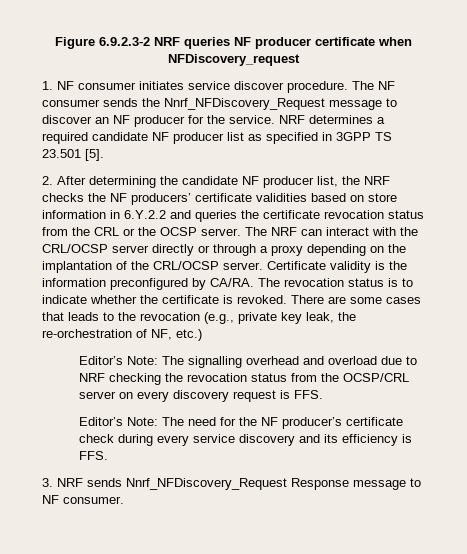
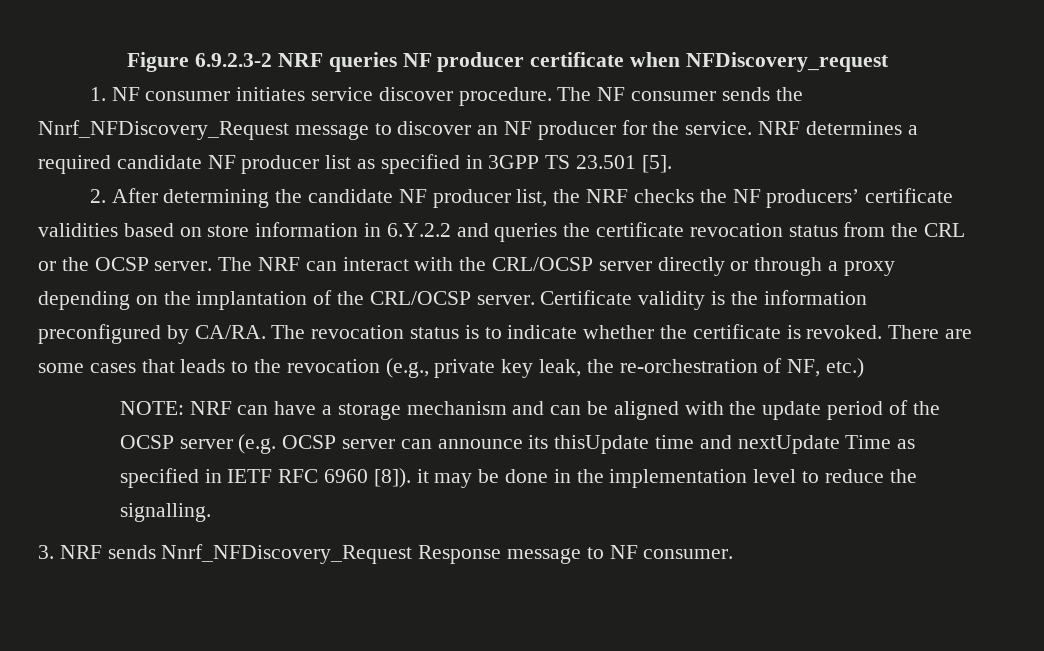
- Editor’s Note: The signalling overhead and overload due to NRF checking the revocation status from the OCSP/CRL server on every discovery request is FFS.
- Editor’s Note: The need for the NF producer’s certificate check during every service discovery and its efficiency is FFS.
+ NOTE: NRF can have a storage mechanism and can be aligned with the update period of the OCSP server (e.g. OCSP server can announce its thisUpdate time and nextUpdate Time as specified in IETF RFC 6960 [8]). it may be done in the implementation level to reduce the signalling.

